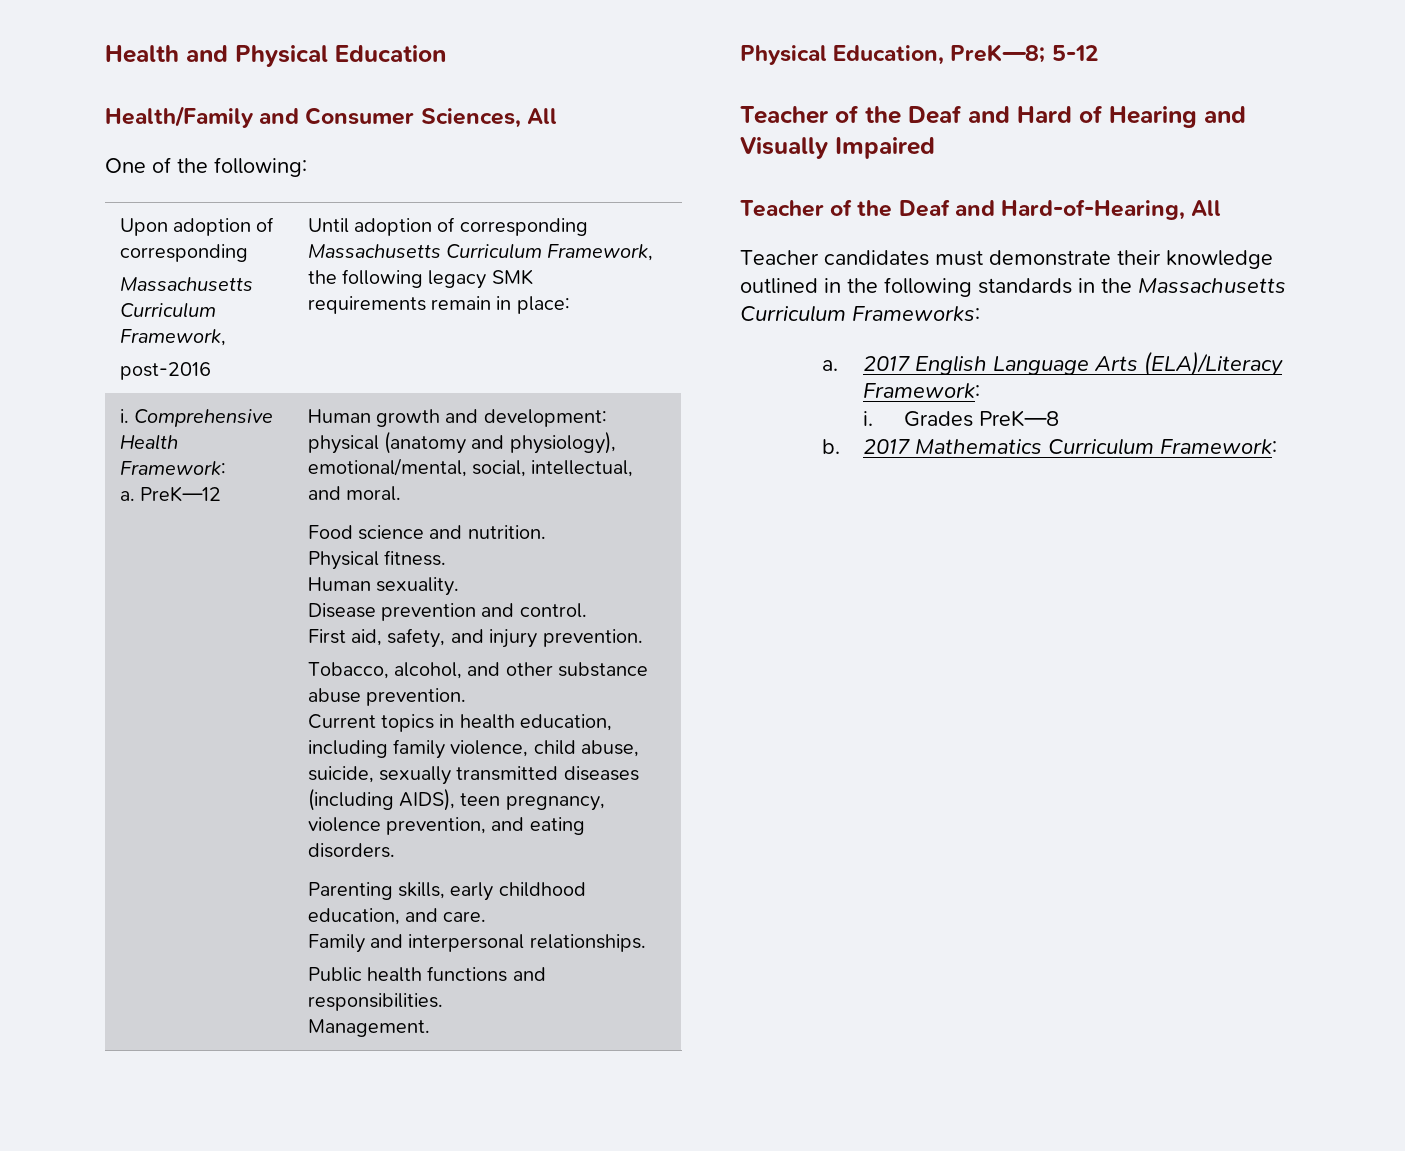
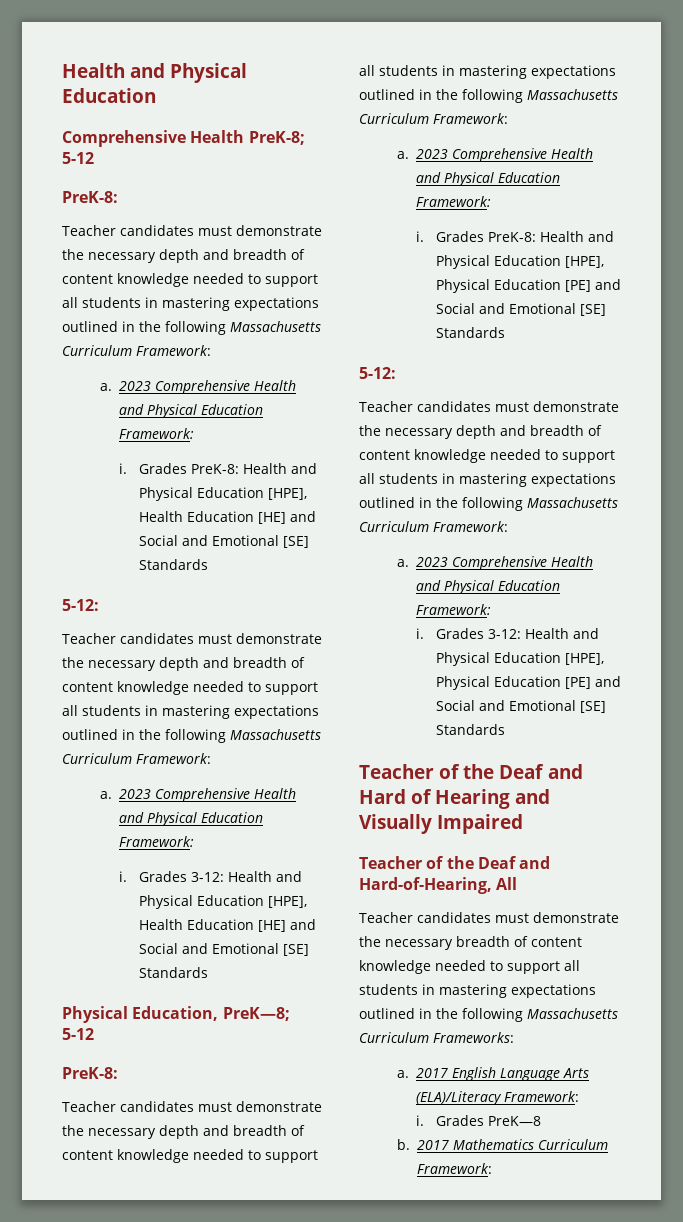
- Health/Family and Consumer Sciences, All
- One of the following:
- Upon adoption of corresponding
- Massachusetts Curriculum Framework,
- post-2016 | Until adoption of corresponding Massachusetts Curriculum Framework, the following legacy SMK
- requirements remain in place:
- i. Comprehensive Health Framework:
- a. PreK—12 | Human growth and development: physical (anatomy and physiology), emotional/mental, social, intellectual, and moral.
- Food science and nutrition.
- Physical fitness.
- Human sexuality.
- Disease prevention and control.
- First aid, safety, and injury prevention.
- Tobacco, alcohol, and other substance abuse prevention.
- Current topics in health education, including family violence, child abuse, suicide, sexually transmitted diseases (including AIDS), teen pregnancy, violence prevention, and eating disorders.
- Parenting skills, early childhood education, and care.
- Family and interpersonal relationships.
- Public health functions and responsibilities.
- Management.
+ Comprehensive Health PreK-8; 5-12
+ PreK-8:
+ Teacher candidates must demonstrate the necessary depth and breadth of content knowledge needed to support all students in mastering expectations outlined in the following Massachusetts Curriculum Framework:
+ a. 2023 Comprehensive Health and Physical Education Framework:
+ i. Grades PreK-8: Health and Physical Education [HPE], Health Education [HE] and Social and Emotional [SE] Standards
+ 5-12:
+ Teacher candidates must demonstrate the necessary depth and breadth of content knowledge needed to support all students in mastering expectations outlined in the following Massachusetts Curriculum Framework:
+ a. 2023 Comprehensive Health and Physical Education Framework:
+ i. Grades 3-12: Health and Physical Education [HPE], Health Education [HE] and Social and Emotional [SE] Standards
  Physical Education, PreK—8; 5-12
+ PreK-8:
+ Teacher candidates must demonstrate the necessary depth and breadth of content knowledge needed to support all students in mastering expectations outlined in the following Massachusetts Curriculum Framework:
+ a. 2023 Comprehensive Health and Physical Education Framework:
+ i. Grades PreK-8: Health and Physical Education [HPE], Physical Education [PE] and Social and Emotional [SE] Standards
+ 5-12:
+ Teacher candidates must demonstrate the necessary depth and breadth of content knowledge needed to support all students in mastering expectations outlined in the following Massachusetts Curriculum Framework:
+ a. 2023 Comprehensive Health and Physical Education Framework:
+ i. Grades 3-12: Health and Physical Education [HPE], Physical Education [PE] and Social and Emotional [SE] Standards
- Teacher candidates must demonstrate their knowledge outlined in the following standards in the Massachusetts Curriculum Frameworks:
+ Teacher candidates must demonstrate the necessary breadth of content knowledge needed to support all students in mastering expectations outlined in the following Massachusetts Curriculum Frameworks:

